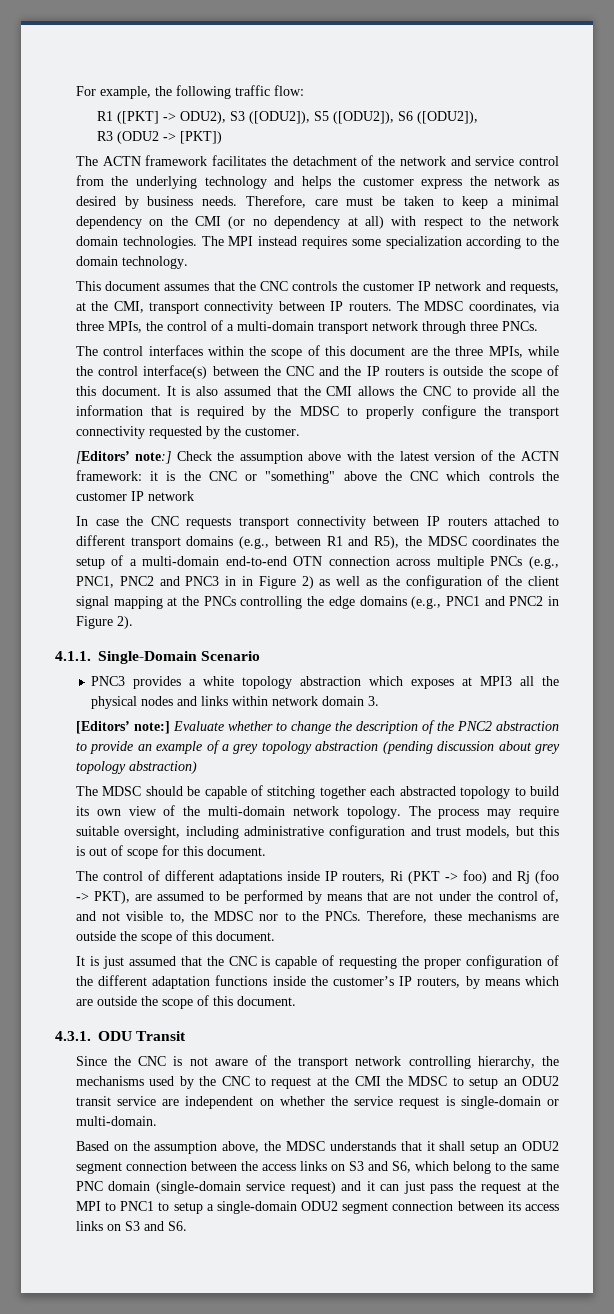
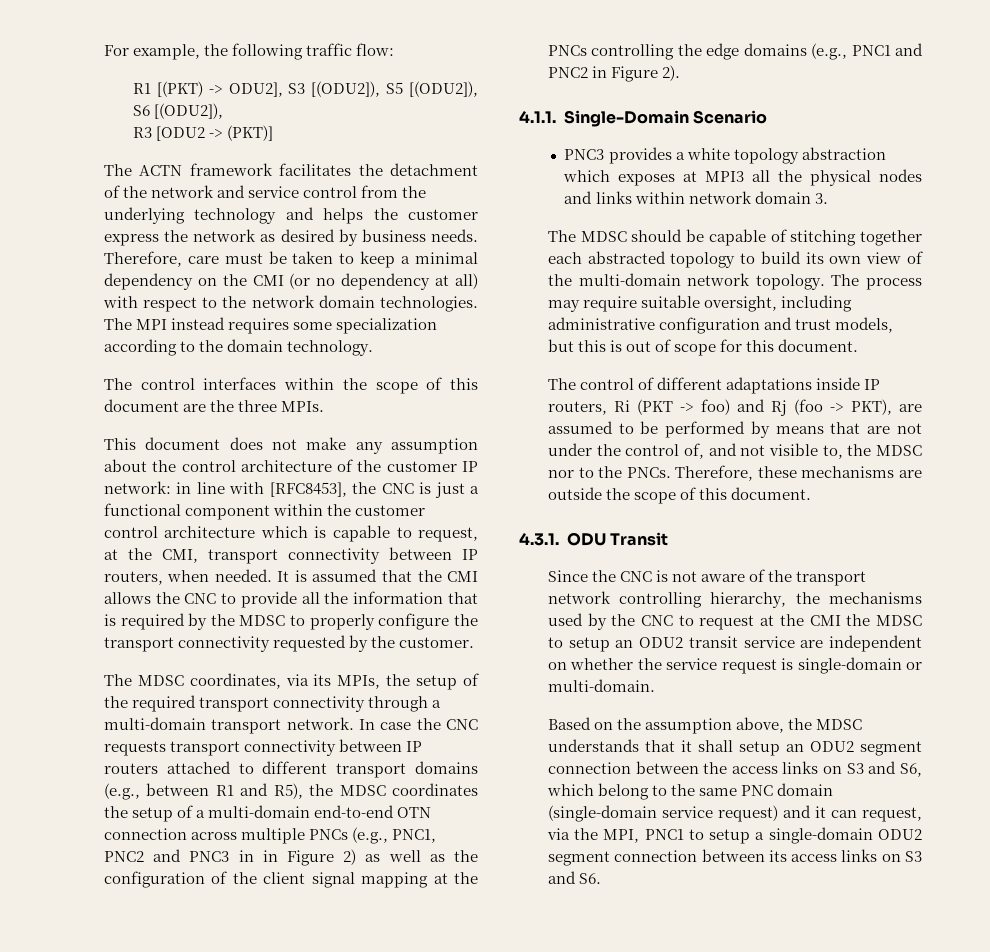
- R1 ([PKT] -> ODU2), S3 ([ODU2]), S5 ([ODU2]), S6 ([ODU2]),
- R3 (ODU2 -> [PKT])
+ R1 [(PKT) -> ODU2], S3 [(ODU2]), S5 [(ODU2]), S6 [(ODU2]),
+ R3 [ODU2 -> (PKT)]
- This document assumes that the CNC controls the customer IP network and requests, at the CMI, transport connectivity between IP routers. The MDSC coordinates, via three MPIs, the control of a multi-domain transport network through three PNCs.
- The control interfaces within the scope of this document are the three MPIs, while the control interface(s) between the CNC and the IP routers is outside the scope of this document. It is also assumed that the CMI allows the CNC to provide all the information that is required by the MDSC to properly configure the transport connectivity requested by the customer.
+ The control interfaces within the scope of this document are the three MPIs.
+ This document does not make any assumption about the control architecture of the customer IP network: in line with [RFC8453], the CNC is just a functional component within the customer control architecture which is capable to request, at the CMI, transport connectivity between IP routers, when needed. It is assumed that the CMI allows the CNC to provide all the information that is required by the MDSC to properly configure the transport connectivity requested by the customer.
- [Editors’ note:] Check the assumption above with the latest version of the ACTN framework: it is the CNC or "something" above the CNC which controls the customer IP network
- In case the CNC requests transport connectivity between IP routers attached to different transport domains (e.g., between R1 and R5), the MDSC coordinates the setup of a multi-domain end-to-end OTN connection across multiple PNCs (e.g., PNC1, PNC2 and PNC3 in in Figure 2) as well as the configuration of the client signal mapping at the PNCs controlling the edge domains (e.g., PNC1 and PNC2 in Figure 2).
+ The MDSC coordinates, via its MPIs, the setup of the required transport connectivity through a multi-domain transport network. In case the CNC requests transport connectivity between IP routers attached to different transport domains (e.g., between R1 and R5), the MDSC coordinates the setup of a multi-domain end-to-end OTN connection across multiple PNCs (e.g., PNC1, PNC2 and PNC3 in in Figure 2) as well as the configuration of the client signal mapping at the PNCs controlling the edge domains (e.g., PNC1 and PNC2 in Figure 2).
- [Editors’ note:] Evaluate whether to change the description of the PNC2 abstraction to provide an example of a grey topology abstraction (pending discussion about grey topology abstraction)
- It is just assumed that the CNC is capable of requesting the proper configuration of the different adaptation functions inside the customer’s IP routers, by means which are outside the scope of this document.
- Based on the assumption above, the MDSC understands that it shall setup an ODU2 segment connection between the access links on S3 and S6, which belong to the same PNC domain (single-domain service request) and it can just pass the request at the MPI to PNC1 to setup a single-domain ODU2 segment connection between its access links on S3 and S6.
+ Based on the assumption above, the MDSC understands that it shall setup an ODU2 segment connection between the access links on S3 and S6, which belong to the same PNC domain (single-domain service request) and it can request, via the MPI, PNC1 to setup a single-domain ODU2 segment connection between its access links on S3 and S6.

